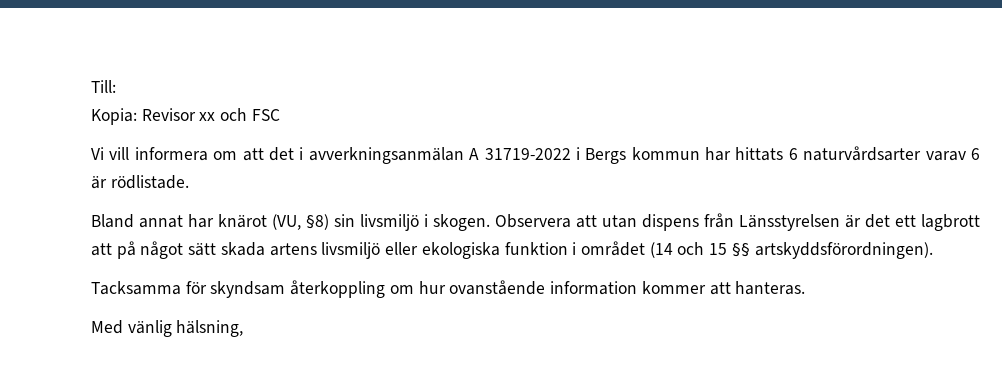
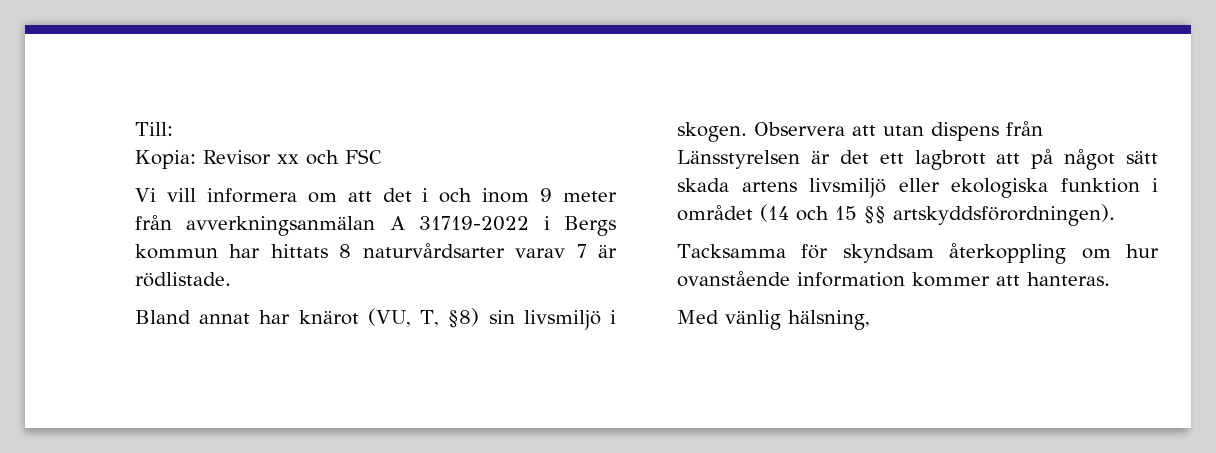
- Vi vill informera om att det i avverkningsanmälan A 31719-2022 i Bergs kommun har hittats 6 naturvårdsarter varav 6 är rödlistade.
+ Vi vill informera om att det i och inom 9 meter från avverkningsanmälan A 31719-2022 i Bergs kommun har hittats 8 naturvårdsarter varav 7 är rödlistade.
- Bland annat har knärot (VU, §8) sin livsmiljö i skogen.
+ Bland annat har knärot (VU, T, §8) sin livsmiljö i skogen.

